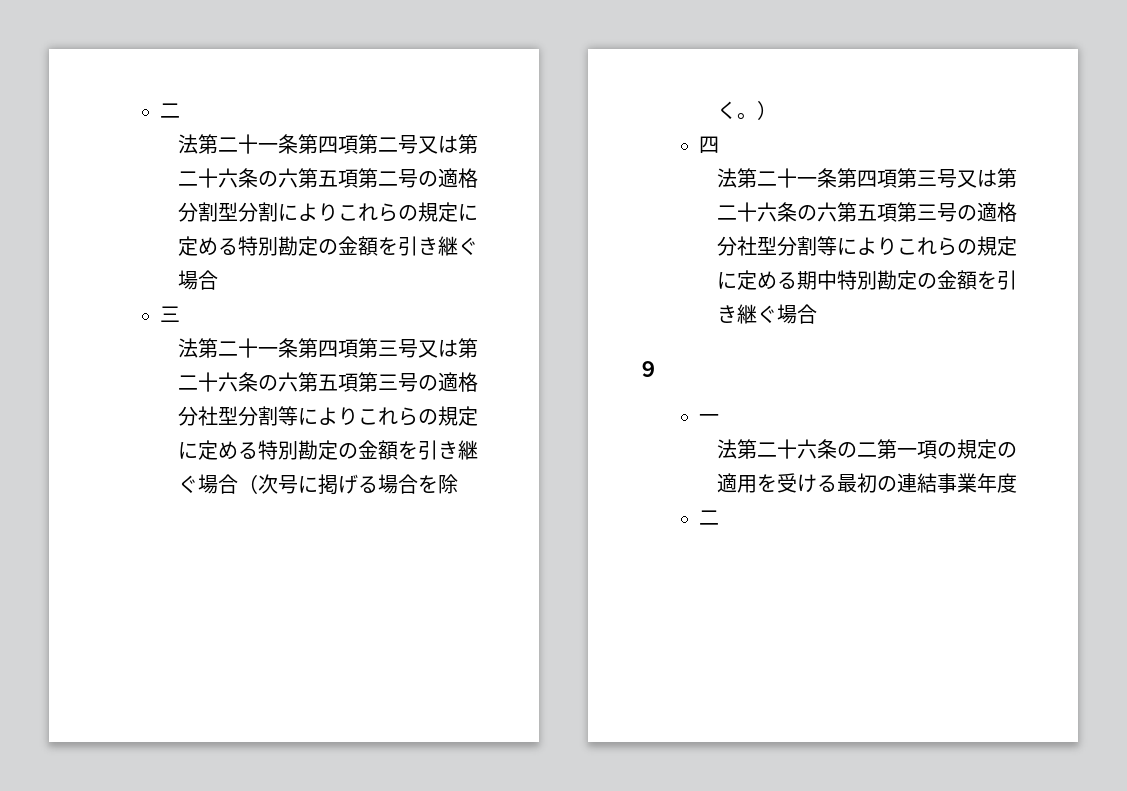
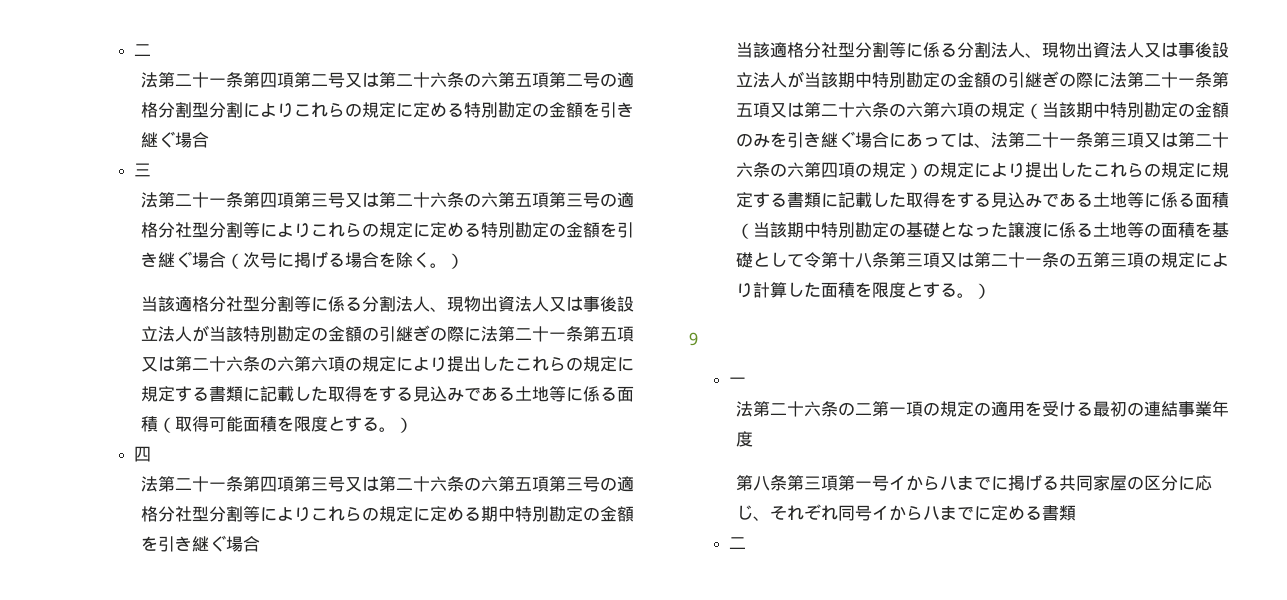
+ 当該適格分社型分割等に係る分割法人、現物出資法人又は事後設立法人が当該特別勘定の金額の引継ぎの際に法第二十一条第五項又は第二十六条の六第六項の規定により提出したこれらの規定に規定する書類に記載した取得をする見込みである土地等に係る面積（取得可能面積を限度とする。）
+ 当該適格分社型分割等に係る分割法人、現物出資法人又は事後設立法人が当該期中特別勘定の金額の引継ぎの際に法第二十一条第五項又は第二十六条の六第六項の規定（当該期中特別勘定の金額のみを引き継ぐ場合にあっては、法第二十一条第三項又は第二十六条の六第四項の規定）の規定により提出したこれらの規定に規定する書類に記載した取得をする見込みである土地等に係る面積（当該期中特別勘定の基礎となった譲渡に係る土地等の面積を基礎として令第十八条第三項又は第二十一条の五第三項の規定により計算した面積を限度とする。）
+ 第八条第三項第一号イからハまでに掲げる共同家屋の区分に応じ、それぞれ同号イからハまでに定める書類

